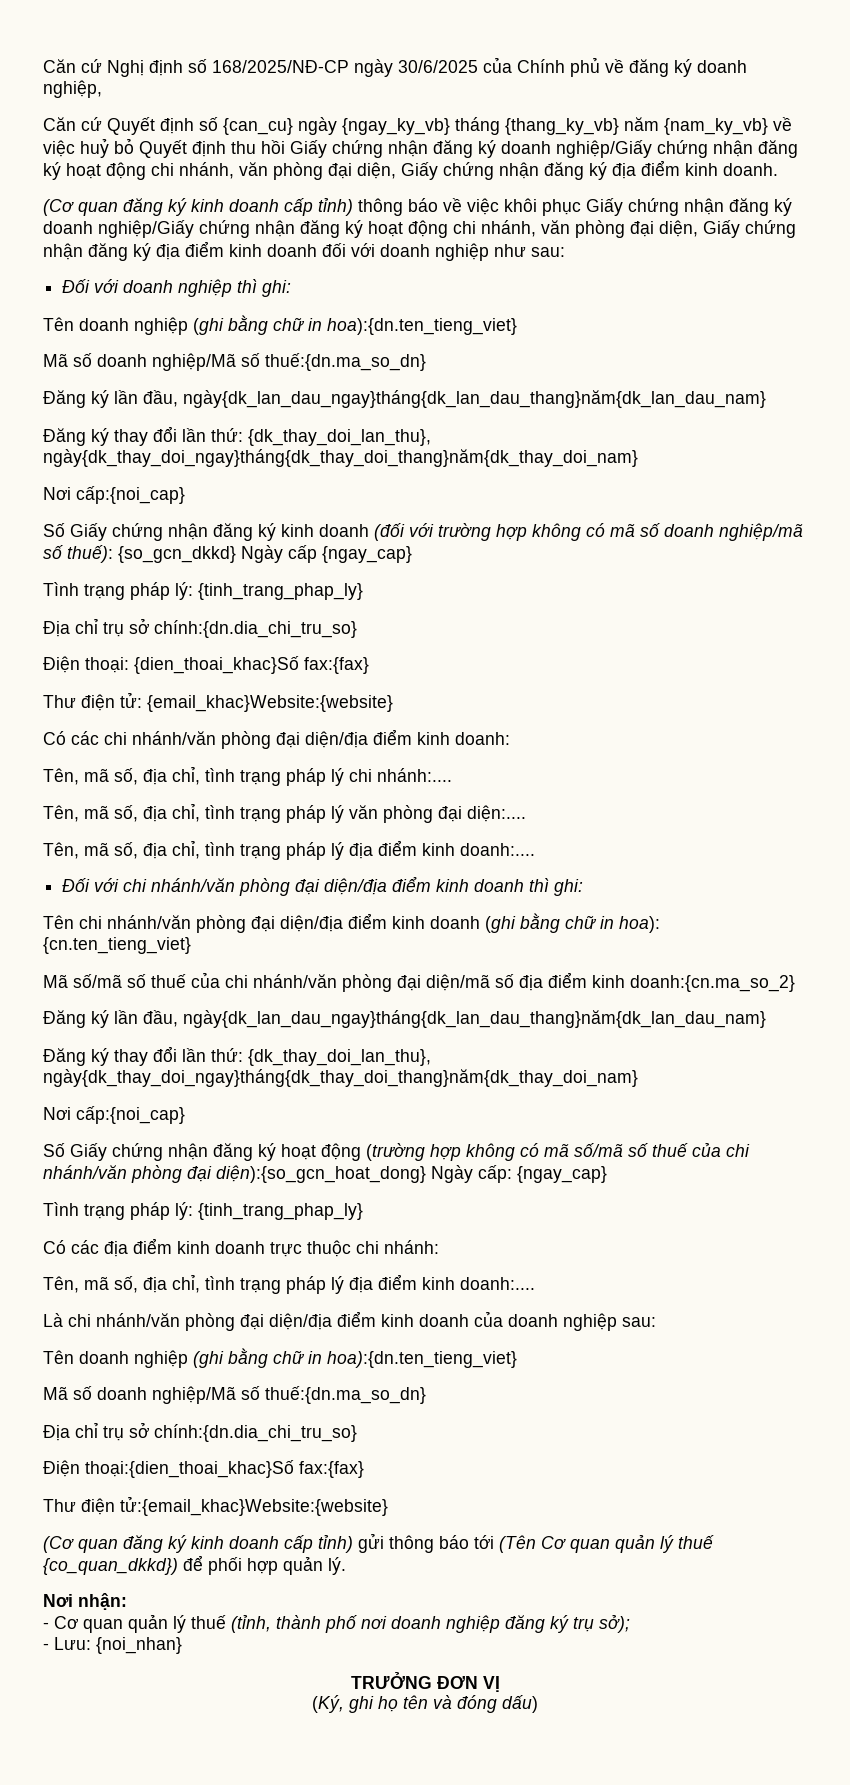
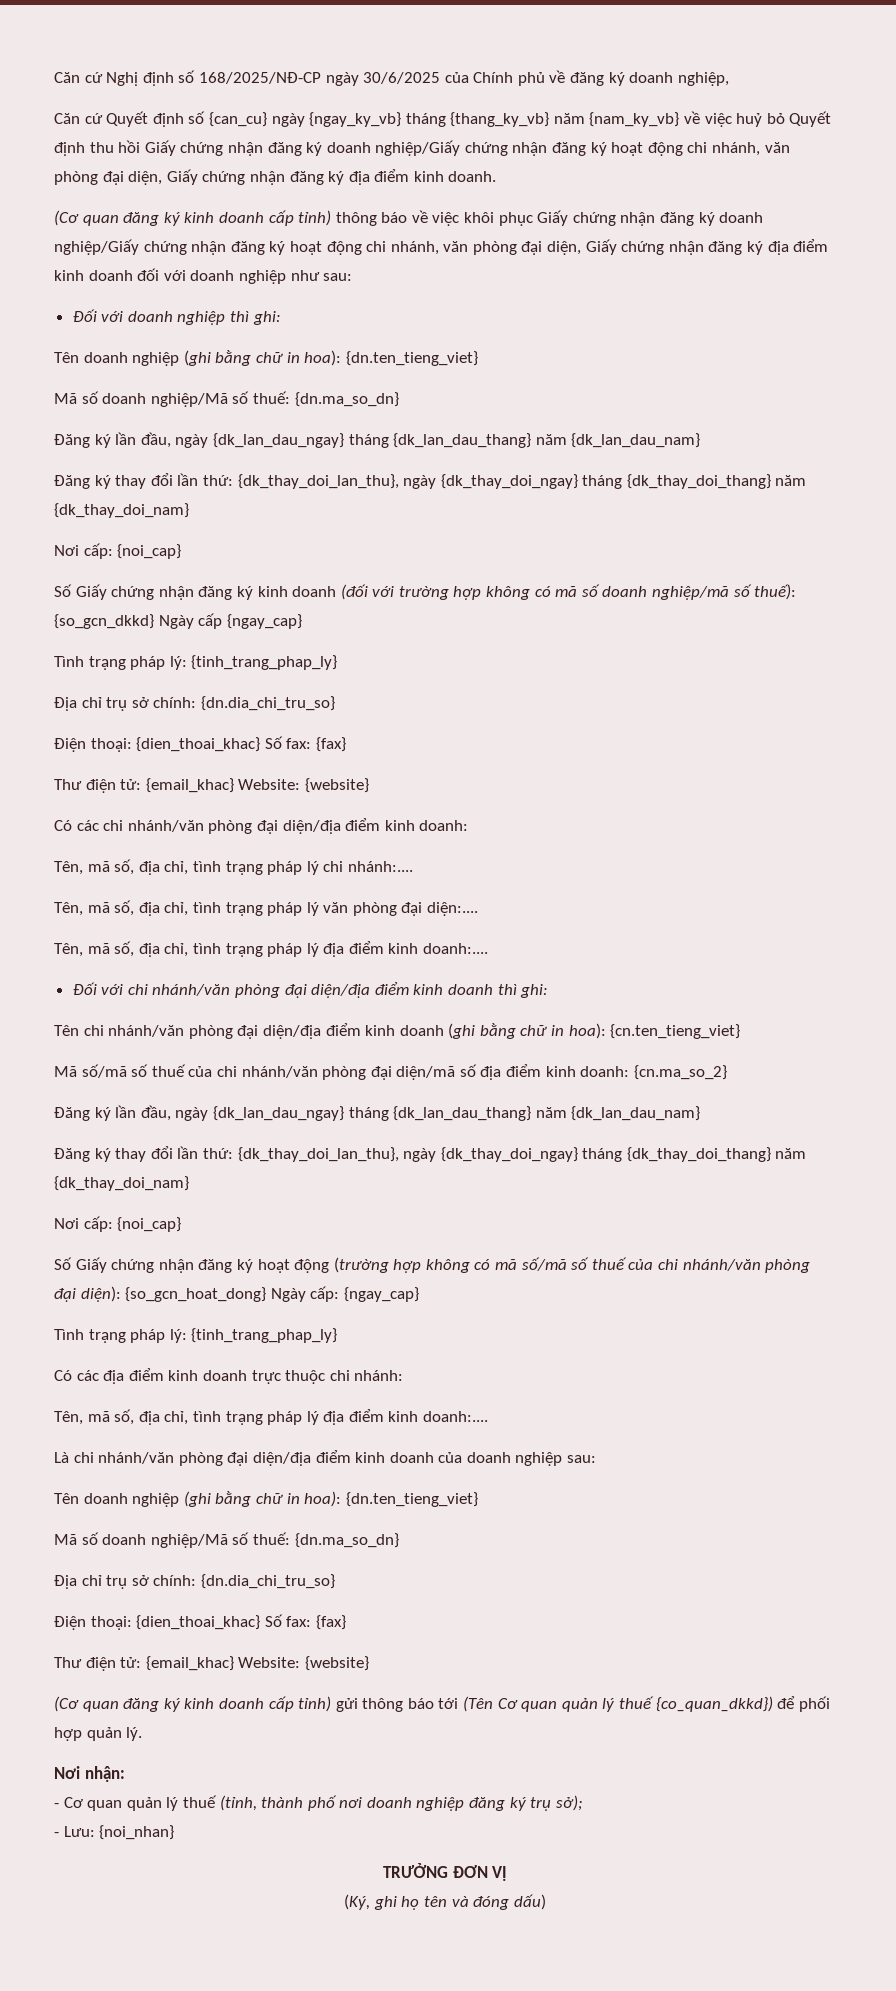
  Đối với doanh nghiệp thì ghi:
- Tên doanh nghiệp (ghi bằng chữ in hoa):{dn.ten_tieng_viet}
- Mã số doanh nghiệp/Mã số thuế:{dn.ma_so_dn}
- Đăng ký lần đầu, ngày{dk_lan_dau_ngay}tháng{dk_lan_dau_thang}năm{dk_lan_dau_nam}
- Đăng ký thay đổi lần thứ: {dk_thay_doi_lan_thu}, ngày{dk_thay_doi_ngay}tháng{dk_thay_doi_thang}năm{dk_thay_doi_nam}
- Nơi cấp:{noi_cap}
+ Tên doanh nghiệp (ghi bằng chữ in hoa): {dn.ten_tieng_viet}
+ Mã số doanh nghiệp/Mã số thuế: {dn.ma_so_dn}
+ Đăng ký lần đầu, ngày {dk_lan_dau_ngay} tháng {dk_lan_dau_thang} năm {dk_lan_dau_nam}
+ Đăng ký thay đổi lần thứ: {dk_thay_doi_lan_thu}, ngày {dk_thay_doi_ngay} tháng {dk_thay_doi_thang} năm {dk_thay_doi_nam}
+ Nơi cấp: {noi_cap}
  Số Giấy chứng nhận đăng ký kinh doanh (đối với trường hợp không có mã số doanh nghiệp/mã số thuế): {so_gcn_dkkd} Ngày cấp {ngay_cap}
  Tình trạng pháp lý: {tinh_trang_phap_ly}
- Địa chỉ trụ sở chính:{dn.dia_chi_tru_so}
- Điện thoại: {dien_thoai_khac}Số fax:{fax}
- Thư điện tử: {email_khac}Website:{website}
+ Địa chỉ trụ sở chính: {dn.dia_chi_tru_so}
+ Điện thoại: {dien_thoai_khac} Số fax: {fax}
+ Thư điện tử: {email_khac} Website: {website}
- Mã số/mã số thuế của chi nhánh/văn phòng đại diện/mã số địa điểm kinh doanh:{cn.ma_so_2}
- Đăng ký lần đầu, ngày{dk_lan_dau_ngay}tháng{dk_lan_dau_thang}năm{dk_lan_dau_nam}
- Đăng ký thay đổi lần thứ: {dk_thay_doi_lan_thu}, ngày{dk_thay_doi_ngay}tháng{dk_thay_doi_thang}năm{dk_thay_doi_nam}
- Nơi cấp:{noi_cap}
+ Mã số/mã số thuế của chi nhánh/văn phòng đại diện/mã số địa điểm kinh doanh: {cn.ma_so_2}
+ Đăng ký lần đầu, ngày {dk_lan_dau_ngay} tháng {dk_lan_dau_thang} năm {dk_lan_dau_nam}
+ Đăng ký thay đổi lần thứ: {dk_thay_doi_lan_thu}, ngày {dk_thay_doi_ngay} tháng {dk_thay_doi_thang} năm {dk_thay_doi_nam}
+ Nơi cấp: {noi_cap}
- Số Giấy chứng nhận đăng ký hoạt động (trường hợp không có mã số/mã số thuế của chi nhánh/văn phòng đại diện):{so_gcn_hoat_dong} Ngày cấp: {ngay_cap}
+ Số Giấy chứng nhận đăng ký hoạt động (trường hợp không có mã số/mã số thuế của chi nhánh/văn phòng đại diện): {so_gcn_hoat_dong} Ngày cấp: {ngay_cap}
  Là chi nhánh/văn phòng đại diện/địa điểm kinh doanh của doanh nghiệp sau:
- Tên doanh nghiệp (ghi bằng chữ in hoa):{dn.ten_tieng_viet}
- Mã số doanh nghiệp/Mã số thuế:{dn.ma_so_dn}
- Địa chỉ trụ sở chính:{dn.dia_chi_tru_so}
- Điện thoại:{dien_thoai_khac}Số fax:{fax}
- Thư điện tử:{email_khac}Website:{website}
+ Tên doanh nghiệp (ghi bằng chữ in hoa): {dn.ten_tieng_viet}
+ Mã số doanh nghiệp/Mã số thuế: {dn.ma_so_dn}
+ Địa chỉ trụ sở chính: {dn.dia_chi_tru_so}
+ Điện thoại: {dien_thoai_khac} Số fax: {fax}
+ Thư điện tử: {email_khac} Website: {website}

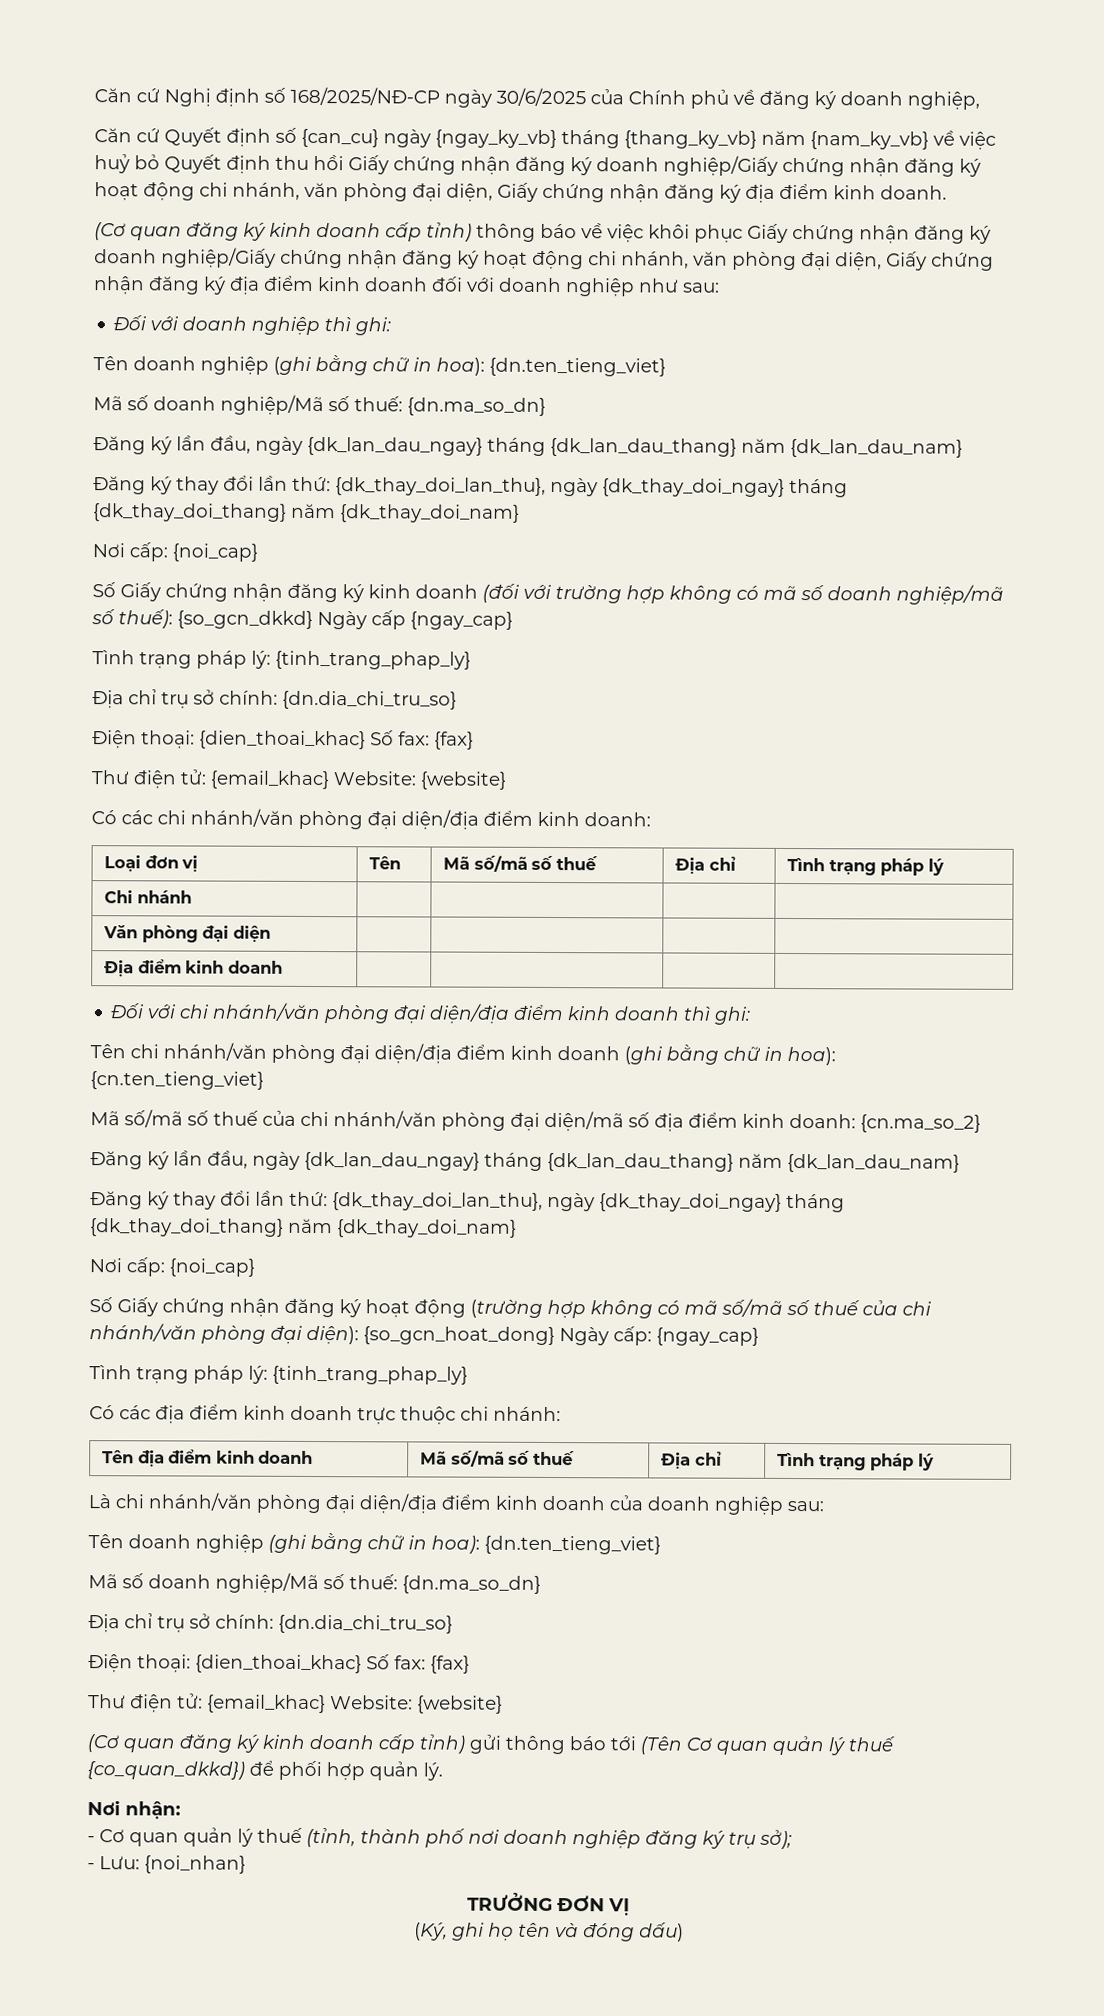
- Tên, mã số, địa chỉ, tình trạng pháp lý chi nhánh:....
- Tên, mã số, địa chỉ, tình trạng pháp lý văn phòng đại diện:....
- Tên, mã số, địa chỉ, tình trạng pháp lý địa điểm kinh doanh:....
+ Loại đơn vị | Tên | Mã số/mã số thuế | Địa chỉ | Tình trạng pháp lý
+ Chi nhánh | | | |
+ Văn phòng đại diện | | | |
+ Địa điểm kinh doanh | | | |
  Có các địa điểm kinh doanh trực thuộc chi nhánh:
- Tên, mã số, địa chỉ, tình trạng pháp lý địa điểm kinh doanh:....
+ Tên địa điểm kinh doanh | Mã số/mã số thuế | Địa chỉ | Tình trạng pháp lý

